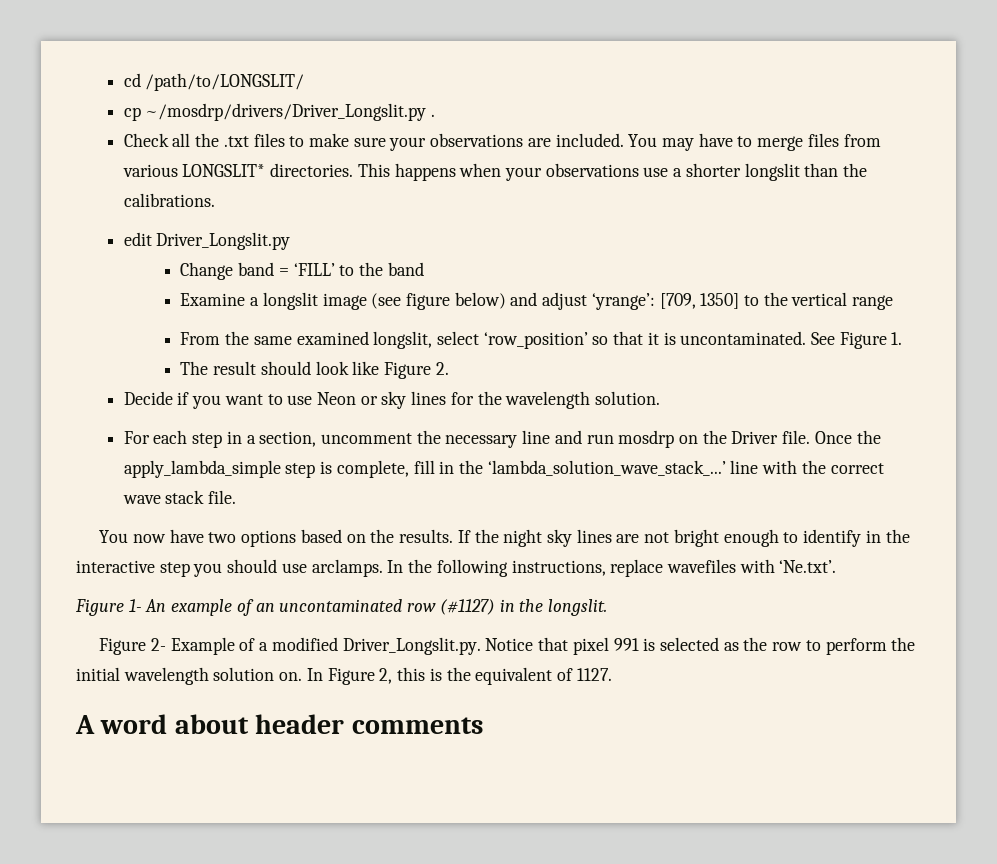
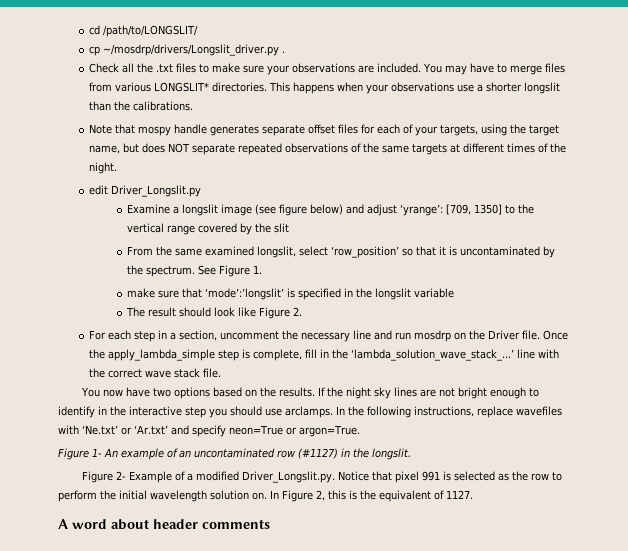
- cp ~/mosdrp/drivers/Driver_Longslit.py .
+ cp ~/mosdrp/drivers/Longslit_driver.py .
+ Note that mospy handle generates separate offset files for each of your targets, using the target name, but does NOT separate repeated observations of the same targets at different times of the night.
  edit Driver_Longslit.py
- Change band = ‘FILL’ to the band
- Examine a longslit image (see figure below) and adjust ‘yrange’: [709, 1350] to the vertical range
+ Examine a longslit image (see figure below) and adjust ‘yrange’: [709, 1350] to the vertical range covered by the slit
- From the same examined longslit, select ‘row_position’ so that it is uncontaminated.
+ From the same examined longslit, select ‘row_position’ so that it is uncontaminated by the spectrum.
+ make sure that ‘mode’:’longslit’ is specified in the longslit variable
- Decide if you want to use Neon or sky lines for the wavelength solution.
- In the following instructions, replace wavefiles with ‘Ne.txt’.
+ In the following instructions, replace wavefiles with ‘Ne.txt’ or ‘Ar.txt’ and specify neon=True or argon=True.

